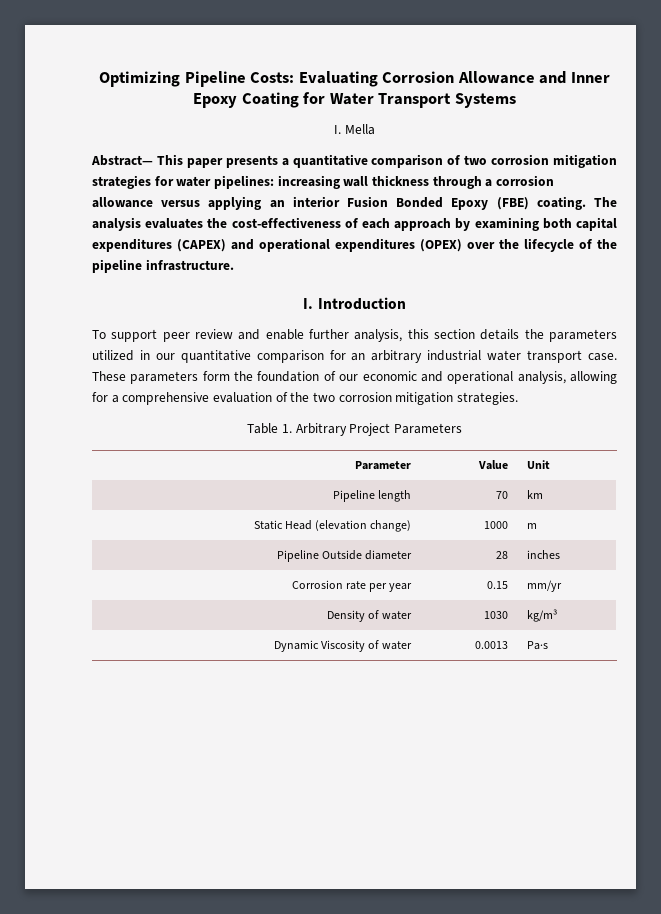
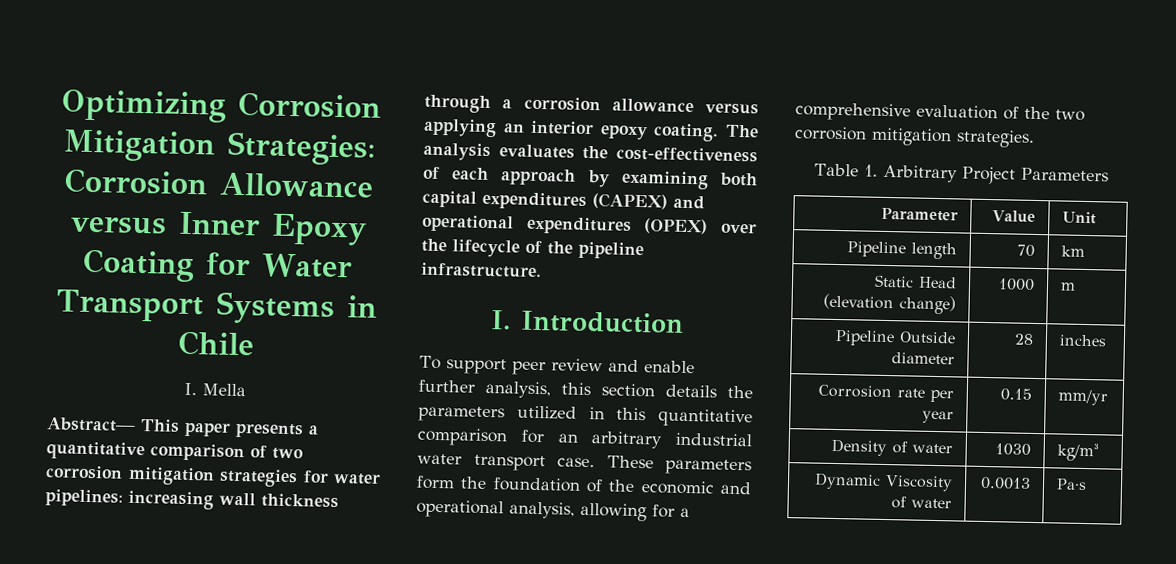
- Optimizing Pipeline Costs: Evaluating Corrosion Allowance and Inner Epoxy Coating for Water Transport Systems
+ Optimizing Corrosion Mitigation Strategies: Corrosion Allowance versus Inner Epoxy Coating for Water Transport Systems in Chile
- Abstract— This paper presents a quantitative comparison of two corrosion mitigation strategies for water pipelines: increasing wall thickness through a corrosion allowance versus applying an interior Fusion Bonded Epoxy (FBE) coating.
+ Abstract— This paper presents a quantitative comparison of two corrosion mitigation strategies for water pipelines: increasing wall thickness through a corrosion allowance versus applying an interior epoxy coating.
- To support peer review and enable further analysis, this section details the parameters utilized in our quantitative comparison for an arbitrary industrial water transport case.
+ To support peer review and enable further analysis, this section details the parameters utilized in this quantitative comparison for an arbitrary industrial water transport case.
- These parameters form the foundation of our economic and operational analysis, allowing for a comprehensive evaluation of the two corrosion mitigation strategies.
+ These parameters form the foundation of the economic and operational analysis, allowing for a comprehensive evaluation of the two corrosion mitigation strategies.

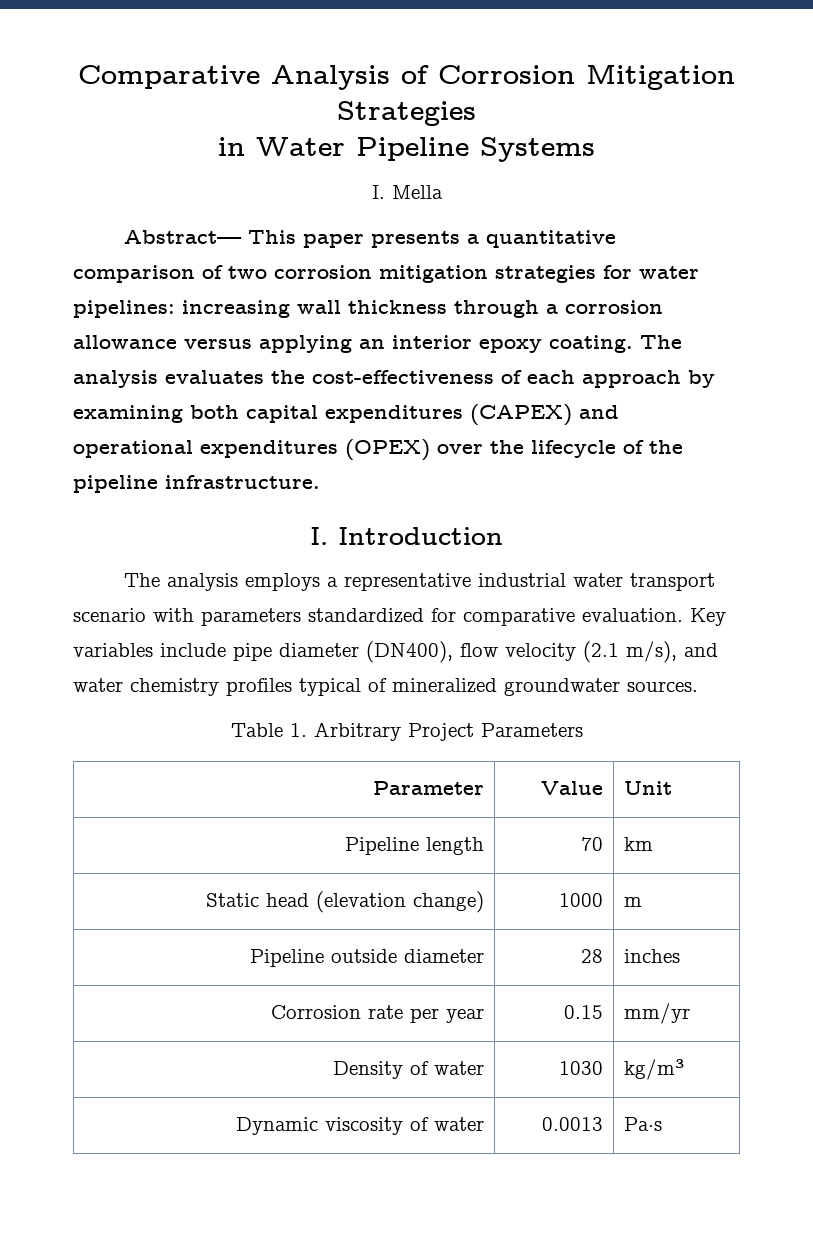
- Optimizing Corrosion Mitigation Strategies: Corrosion Allowance versus Inner Epoxy Coating for Water Transport Systems in Chile
+ Comparative Analysis of Corrosion Mitigation Strategies
+ in Water Pipeline Systems
- To support peer review and enable further analysis, this section details the parameters utilized in this quantitative comparison for an arbitrary industrial water transport case. These parameters form the foundation of the economic and operational analysis, allowing for a comprehensive evaluation of the two corrosion mitigation strategies.
+ The analysis employs a representative industrial water transport scenario with parameters standardized for comparative evaluation. Key variables include pipe diameter (DN400), flow velocity (2.1 m/s), and water chemistry profiles typical of mineralized groundwater sources.
- Static Head (elevation change) | 1000 | m
+ Static head (elevation change) | 1000 | m
- Pipeline Outside diameter | 28 | inches
+ Pipeline outside diameter | 28 | inches
- Dynamic Viscosity of water | 0.0013 | Pa·s
+ Dynamic viscosity of water | 0.0013 | Pa·s

